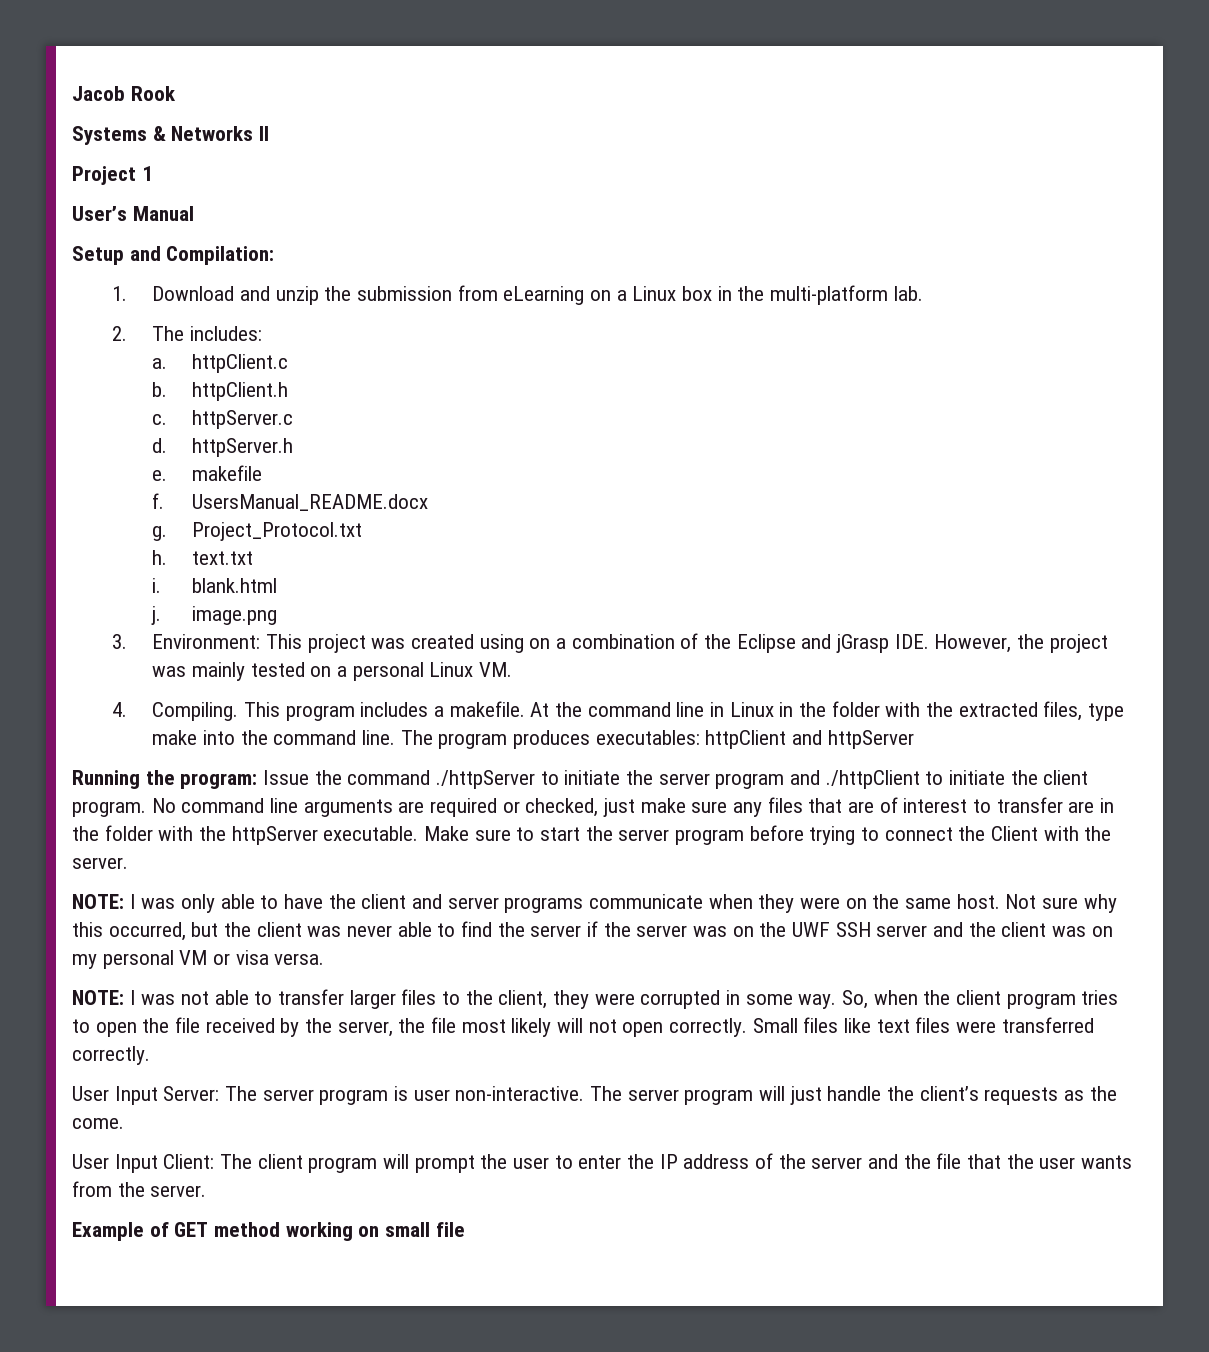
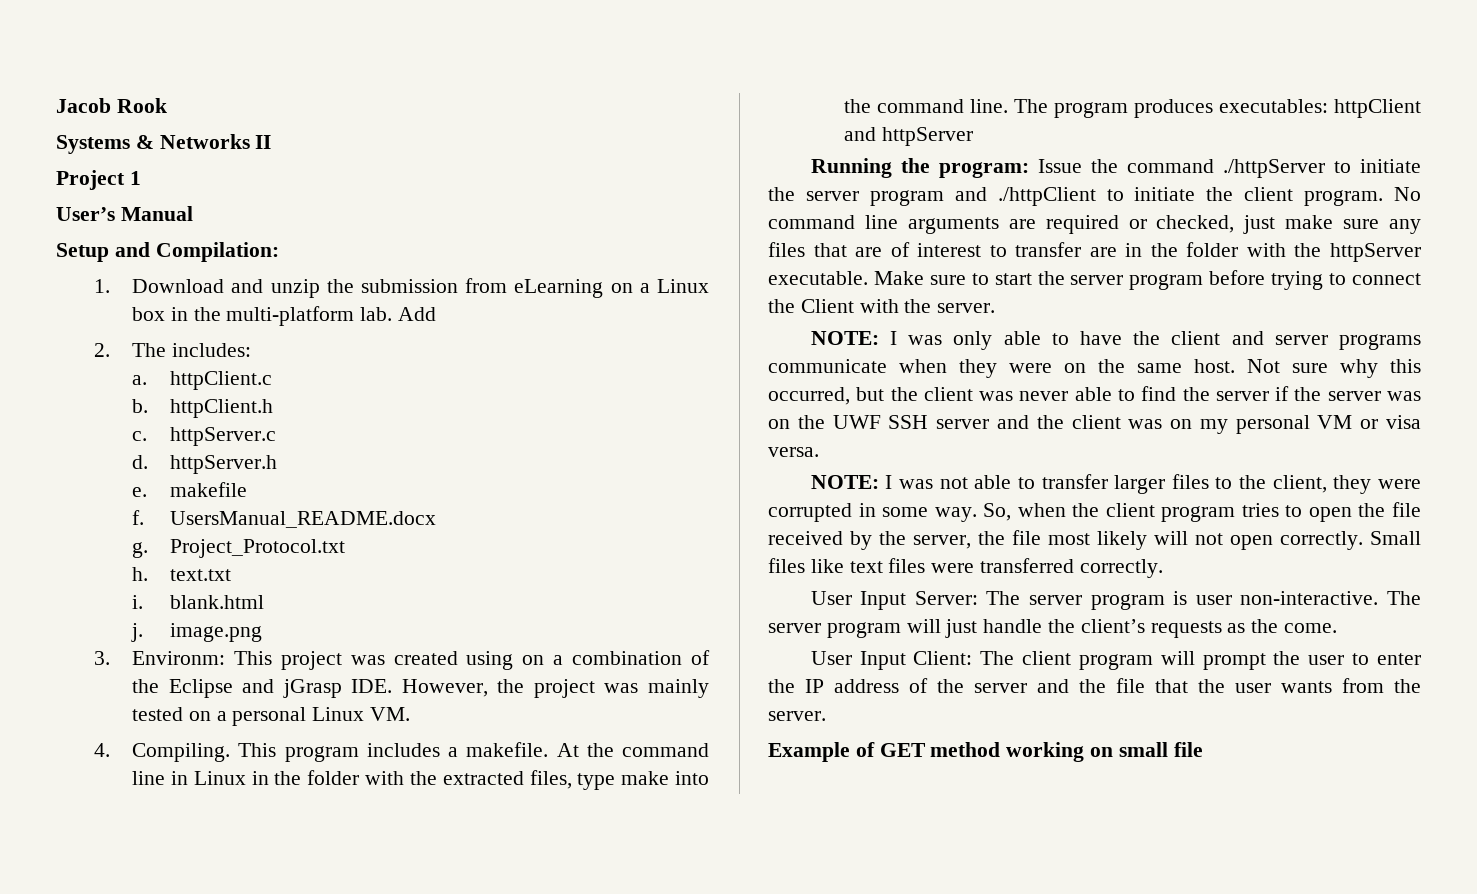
+ Add
- 3. Environment: This project was created using on a combination of the Eclipse and jGrasp IDE. However, the project was mainly tested on a personal Linux VM.
+ 3. Environm: This project was created using on a combination of the Eclipse and jGrasp IDE. However, the project was mainly tested on a personal Linux VM.

